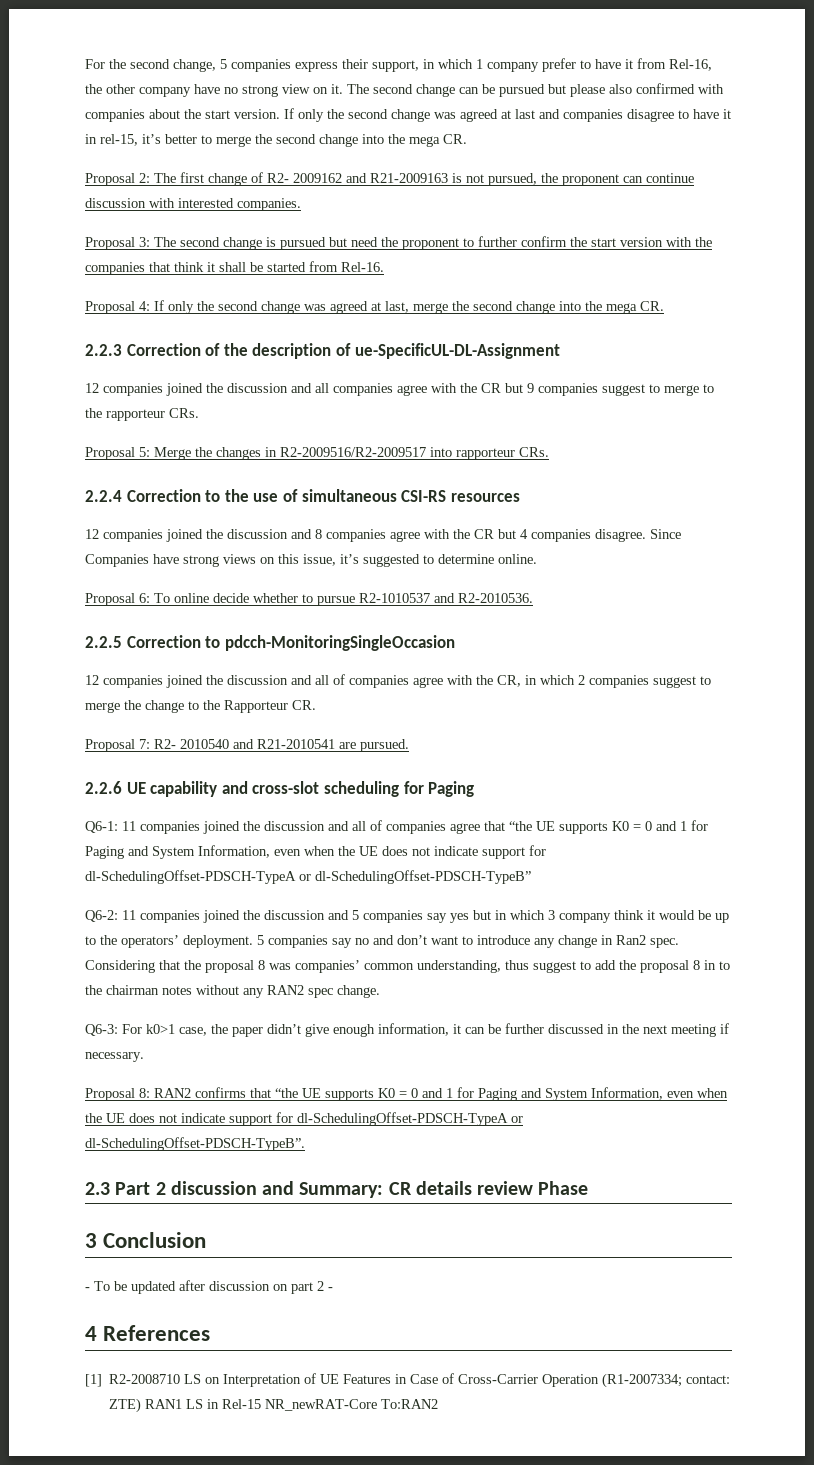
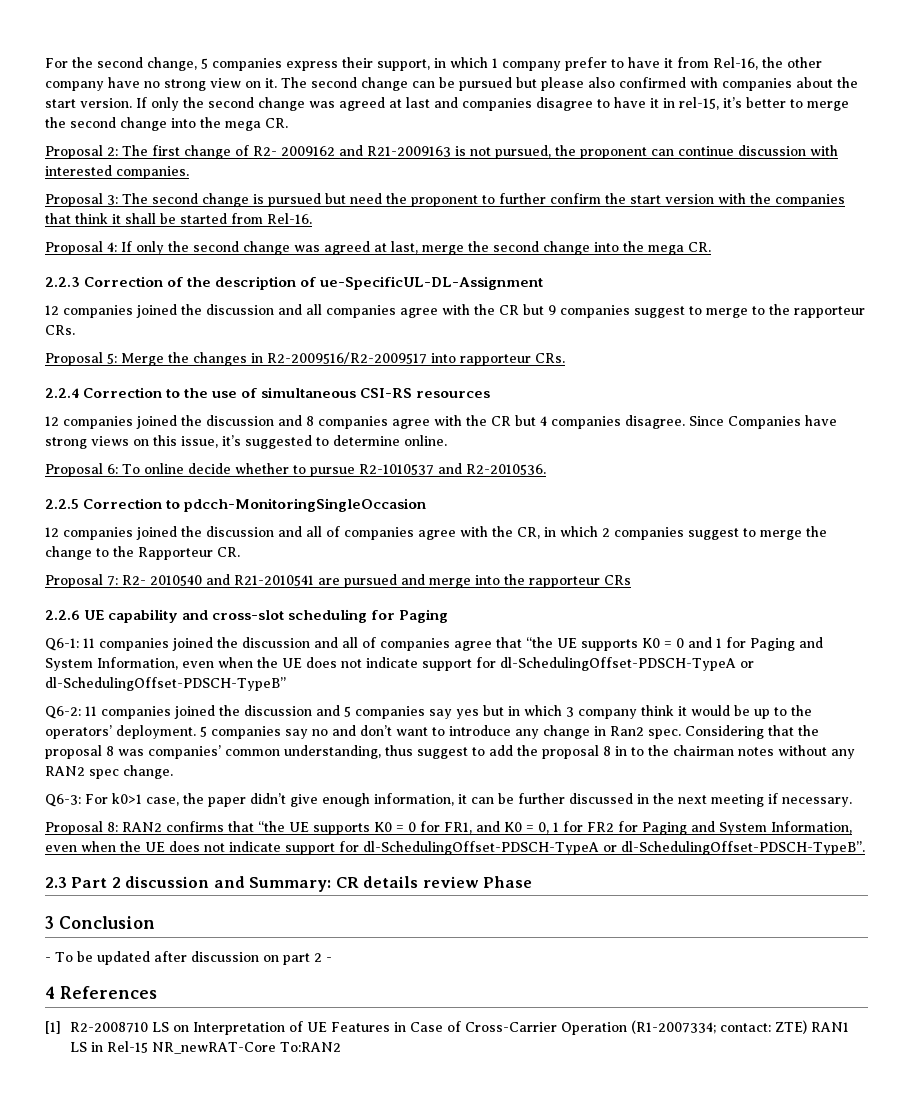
- Proposal 7: R2- 2010540 and R21-2010541 are pursued.
+ Proposal 7: R2- 2010540 and R21-2010541 are pursued and merge into the rapporteur CRs
- Proposal 8: RAN2 confirms that “the UE supports K0 = 0 and 1 for Paging and System Information, even when the UE does not indicate support for dl-SchedulingOffset-PDSCH-TypeA or dl-SchedulingOffset-PDSCH-TypeB”.
+ Proposal 8: RAN2 confirms that “the UE supports K0 = 0 for FR1, and K0 = 0, 1 for FR2 for Paging and System Information, even when the UE does not indicate support for dl-SchedulingOffset-PDSCH-TypeA or dl-SchedulingOffset-PDSCH-TypeB”.

